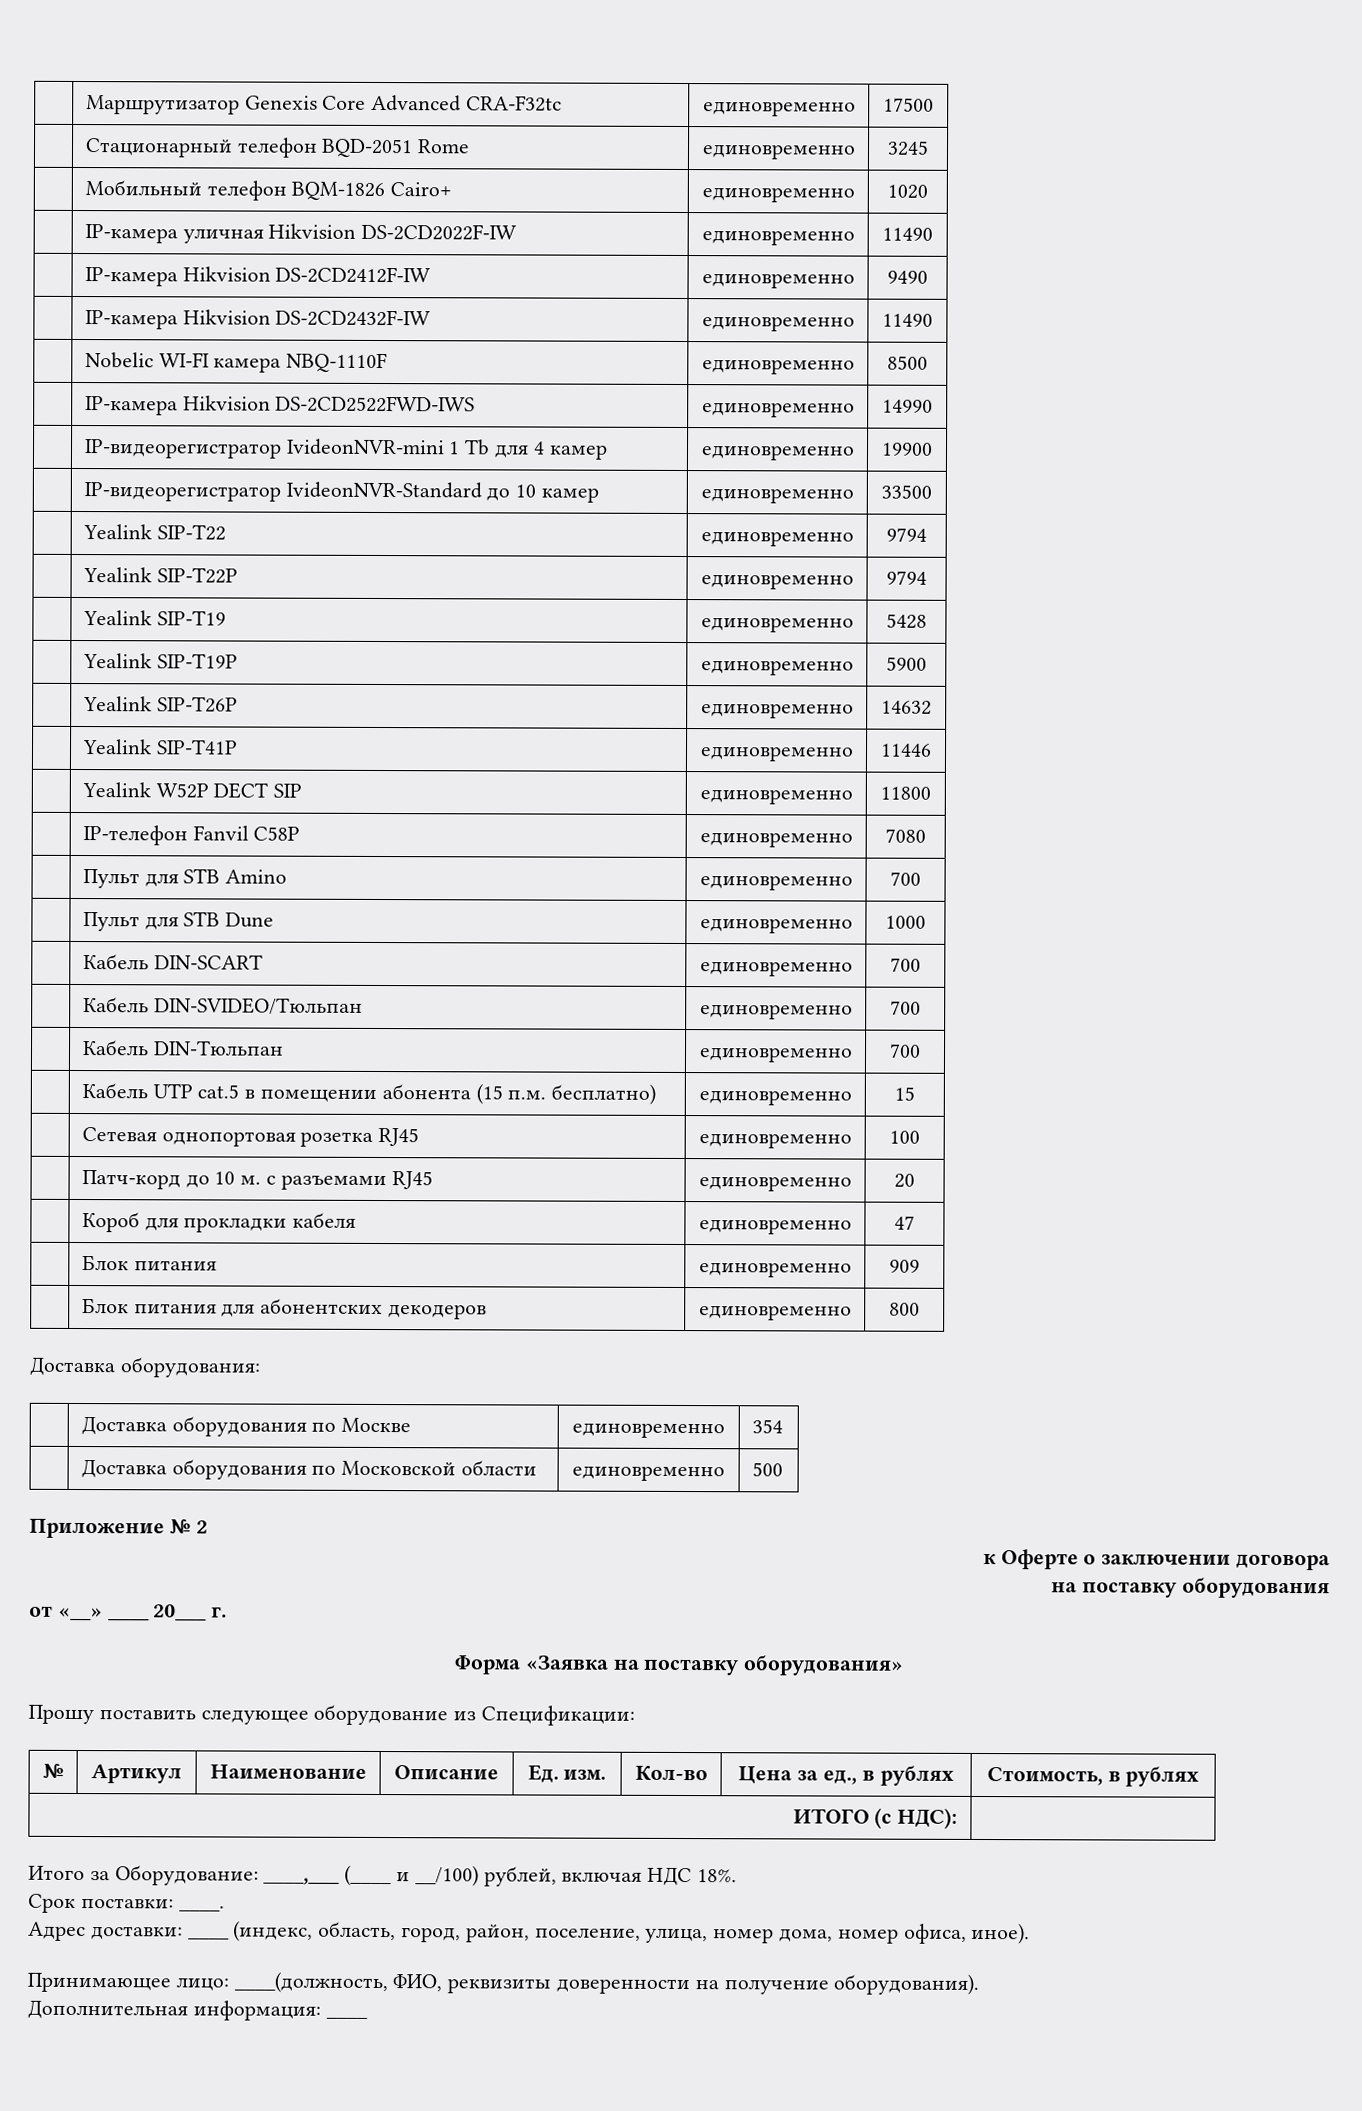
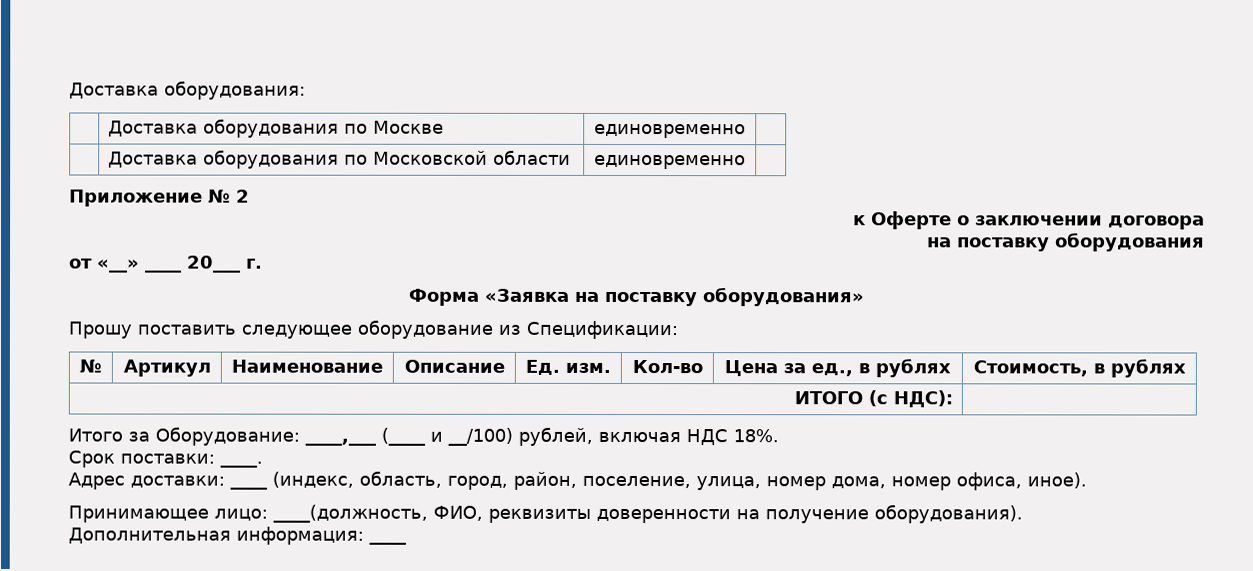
- | Маршрутизатор Genexis Core Advanced CRA-F32tc | единовременно | 17500
- | Стационарный телефон BQD-2051 Rome | единовременно | 3245
- | Мобильный телефон BQM-1826 Cairo+ | единовременно | 1020
- | IP-камера уличная Hikvision DS-2CD2022F-IW | единовременно | 11490
- | IP-камера Hikvision DS-2CD2412F-IW | единовременно | 9490
- | IP-камера Hikvision DS-2CD2432F-IW | единовременно | 11490
- | Nobelic WI-FI камера NBQ-1110F | единовременно | 8500
- | IP-камера Hikvision DS-2CD2522FWD-IWS | единовременно | 14990
- | IP-видеорегистратор IvideonNVR-mini 1 Tb для 4 камер | единовременно | 19900
- | IP-видеорегистратор IvideonNVR-Standard до 10 камер | единовременно | 33500
- | Yealink SIP-T22 | единовременно | 9794
- | Yealink SIP-T22P | единовременно | 9794
- | Yealink SIP-T19 | единовременно | 5428
- | Yealink SIP-T19P | единовременно | 5900
- | Yealink SIP-T26P | единовременно | 14632
- | Yealink SIP-T41P | единовременно | 11446
- | Yealink W52P DECT SIP | единовременно | 11800
- | IP-телефон Fanvil C58P | единовременно | 7080
- | Пульт для STB Amino | единовременно | 700
- | Пульт для STB Dune | единовременно | 1000
- | Кабель DIN-SCART | единовременно | 700
- | Кабель DIN-SVIDEO/Тюльпан | единовременно | 700
- | Кабель DIN-Тюльпан | единовременно | 700
- | Кабель UTP cat.5 в помещении абонента (15 п.м. бесплатно) | единовременно | 15
- | Сетевая однопортовая розетка RJ45 | единовременно | 100
- | Патч-корд до 10 м. с разъемами RJ45 | единовременно | 20
- | Короб для прокладки кабеля | единовременно | 47
- | Блок питания | единовременно | 909
- | Блок питания для абонентских декодеров | единовременно | 800
- | Доставка оборудования по Москве | единовременно | 354
+ | Доставка оборудования по Москве | единовременно |
- | Доставка оборудования по Московской области | единовременно | 500
+ | Доставка оборудования по Московской области | единовременно |

